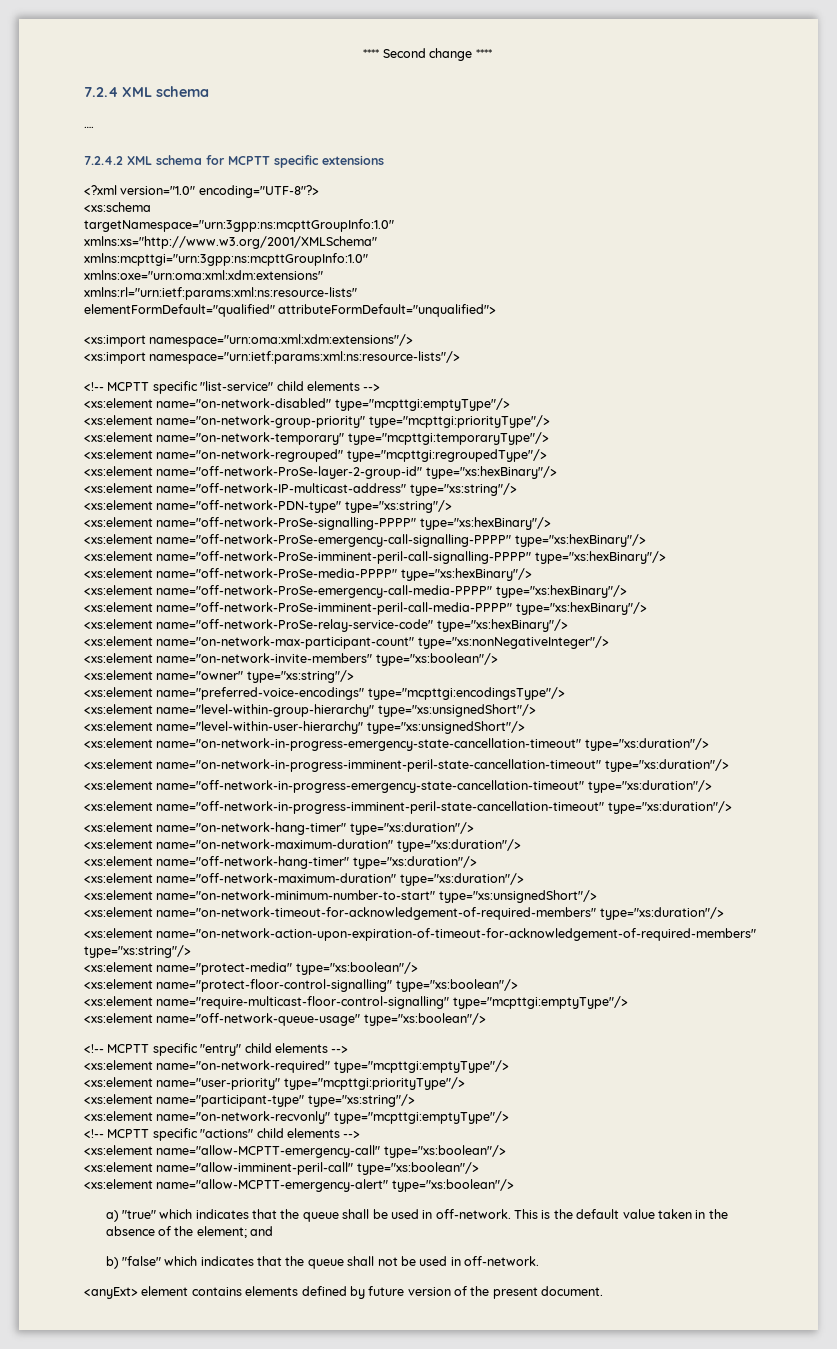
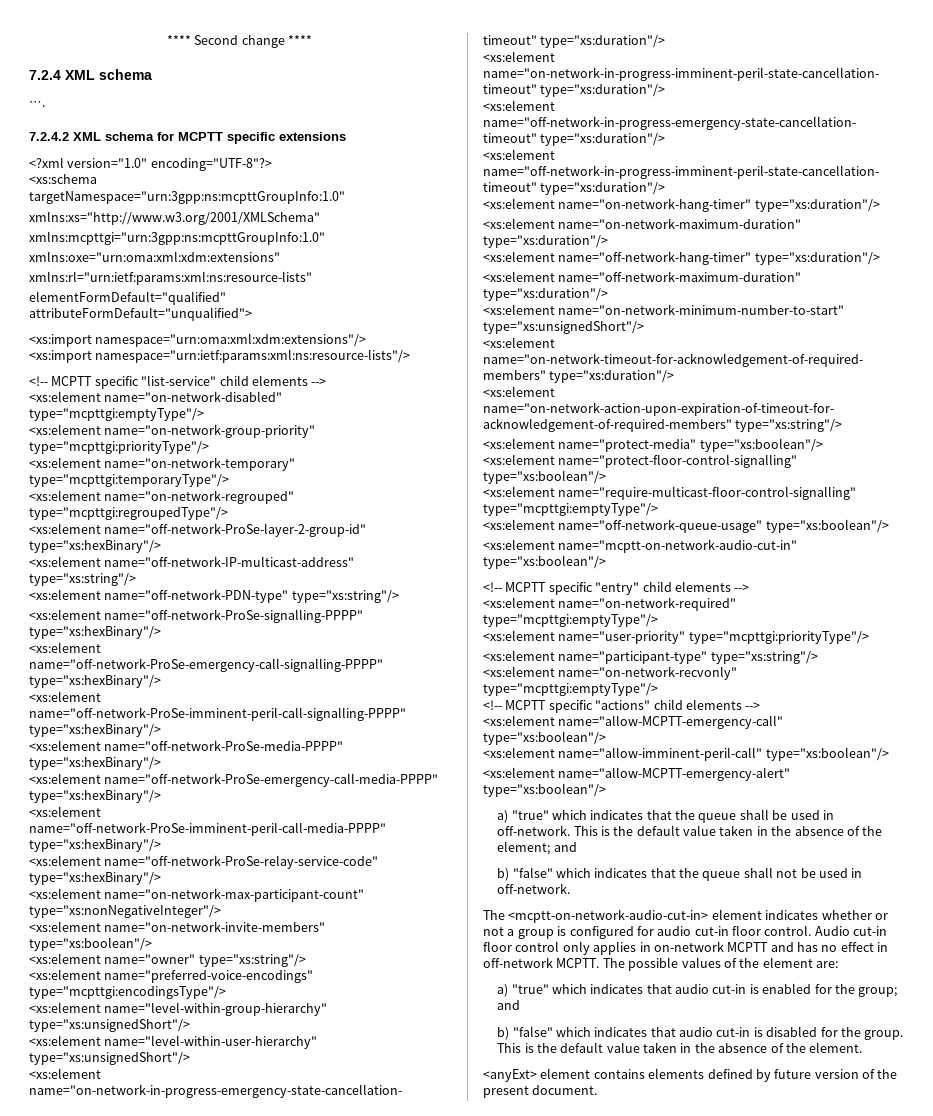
+ <xs:element name="mcptt-on-network-audio-cut-in" type="xs:boolean"/>
+ The <mcptt-on-network-audio-cut-in> element indicates whether or not a group is configured for audio cut-in floor control. Audio cut-in floor control only applies in on-network MCPTT and has no effect in off-network MCPTT. The possible values of the element are:
+ a) "true" which indicates that audio cut-in is enabled for the group; and
+ b) "false" which indicates that audio cut-in is disabled for the group. This is the default value taken in the absence of the element.

